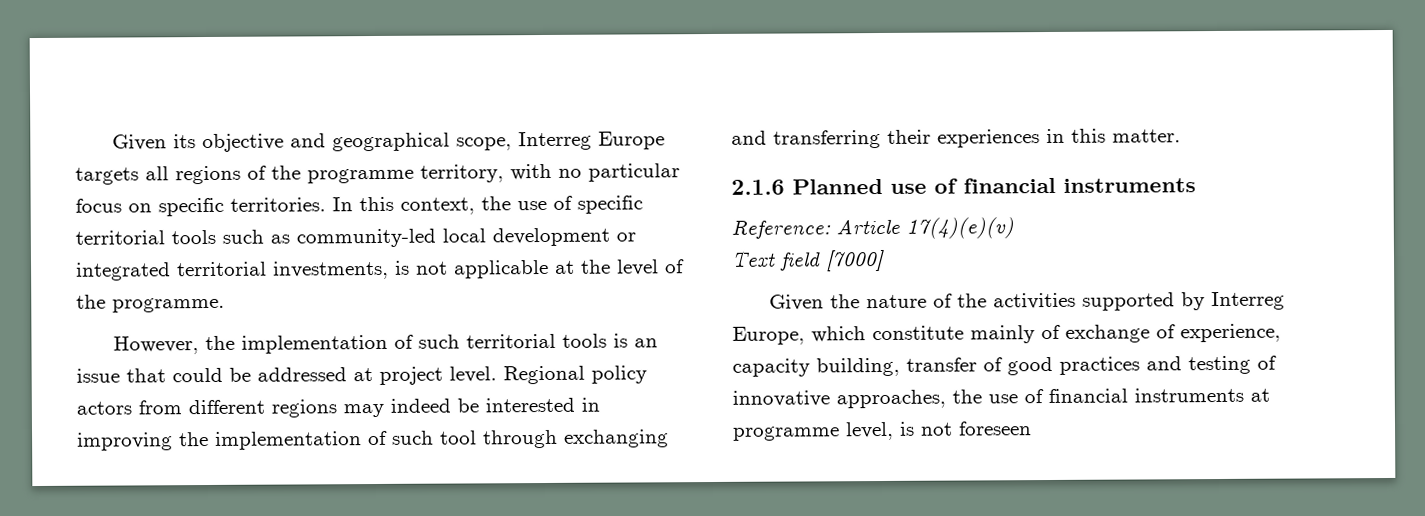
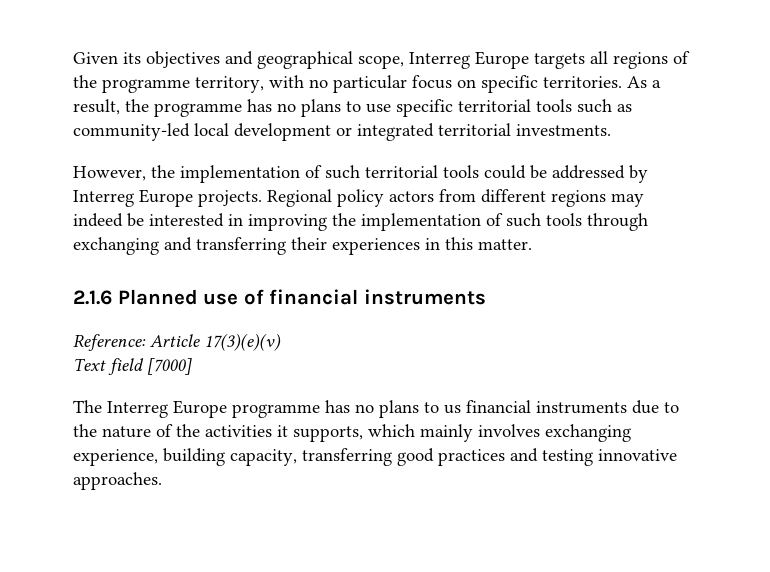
- Given its objective and geographical scope, Interreg Europe targets all regions of the programme territory, with no particular focus on specific territories.
+ Given its objectives and geographical scope, Interreg Europe targets all regions of the programme territory, with no particular focus on specific territories.
- In this context, the use of specific territorial tools such as community-led local development or integrated territorial investments, is not applicable at the level of the programme.
+ As a result, the programme has no plans to use specific territorial tools such as community-led local development or integrated territorial investments.
- However, the implementation of such territorial tools is an issue that could be addressed at project level.
+ However, the implementation of such territorial tools could be addressed by Interreg Europe projects.
- Regional policy actors from different regions may indeed be interested in improving the implementation of such tool through exchanging and transferring their experiences in this matter.
+ Regional policy actors from different regions may indeed be interested in improving the implementation of such tools through exchanging and transferring their experiences in this matter.
- Reference: Article 17(4)(e)(v)
+ Reference: Article 17(3)(e)(v)
- Given the nature of the activities supported by Interreg Europe, which constitute mainly of exchange of experience, capacity building, transfer of good practices and testing of innovative approaches, the use of financial instruments at programme level, is not foreseen
+ The Interreg Europe programme has no plans to us financial instruments due to the nature of the activities it supports, which mainly involves exchanging experience, building capacity, transferring good practices and testing innovative approaches.

